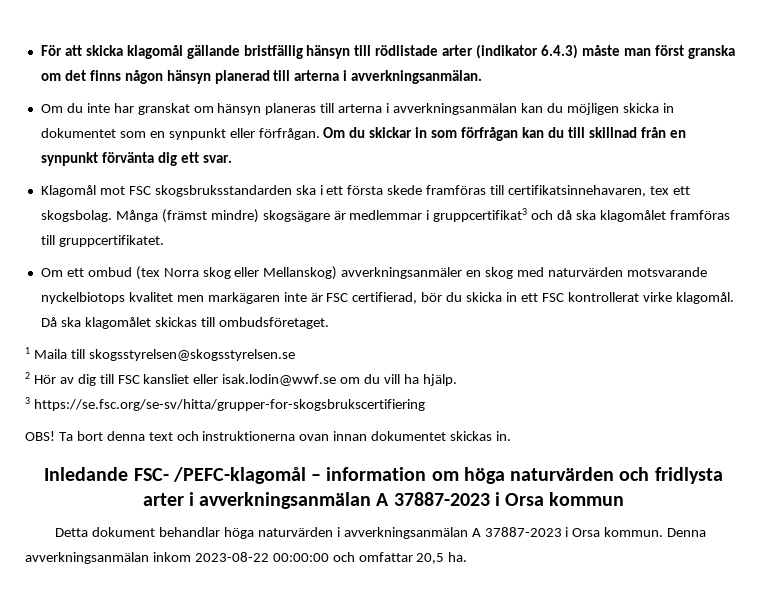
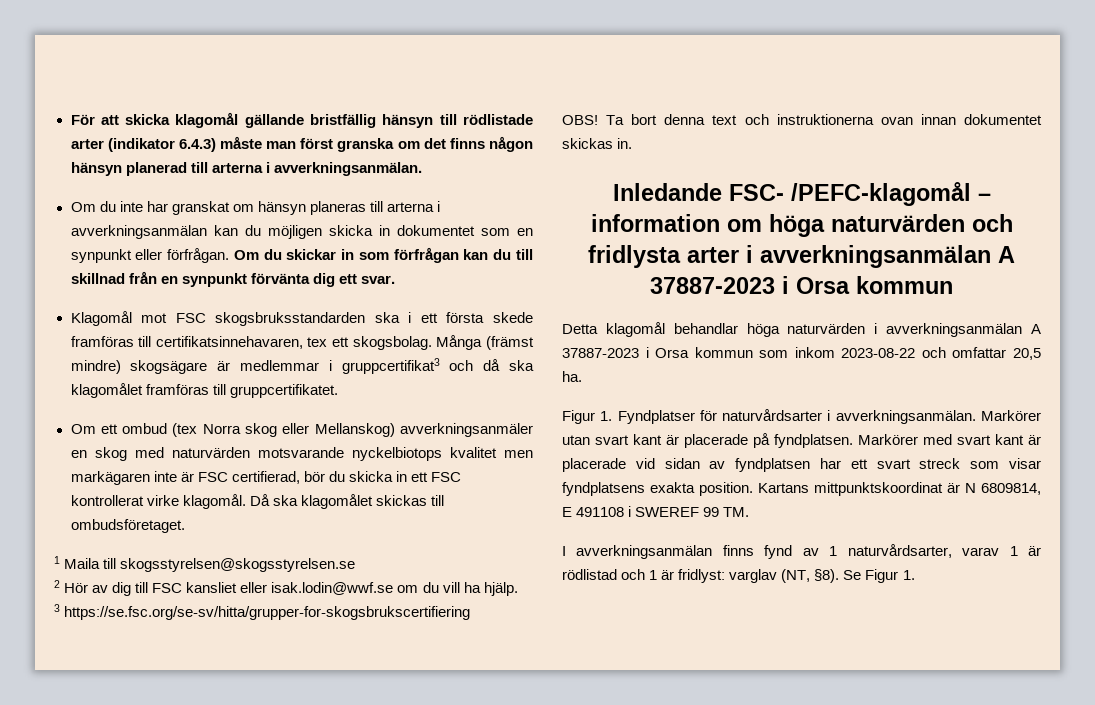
- Detta dokument behandlar höga naturvärden i avverkningsanmälan A 37887-2023 i Orsa kommun. Denna avverkningsanmälan inkom 2023-08-22 00:00:00 och omfattar 20,5 ha.
+ Detta klagomål behandlar höga naturvärden i avverkningsanmälan A 37887-2023 i Orsa kommun som inkom 2023-08-22 och omfattar 20,5 ha.
+ Figur 1. Fyndplatser för naturvårdsarter i avverkningsanmälan. Markörer utan svart kant är placerade på fyndplatsen. Markörer med svart kant är placerade vid sidan av fyndplatsen har ett svart streck som visar fyndplatsens exakta position. Kartans mittpunktskoordinat är N 6809814, E 491108 i SWEREF 99 TM.
+ I avverkningsanmälan finns fynd av 1 naturvårdsarter, varav 1 är rödlistad och 1 är fridlyst: varglav (NT, §8). Se Figur 1.

